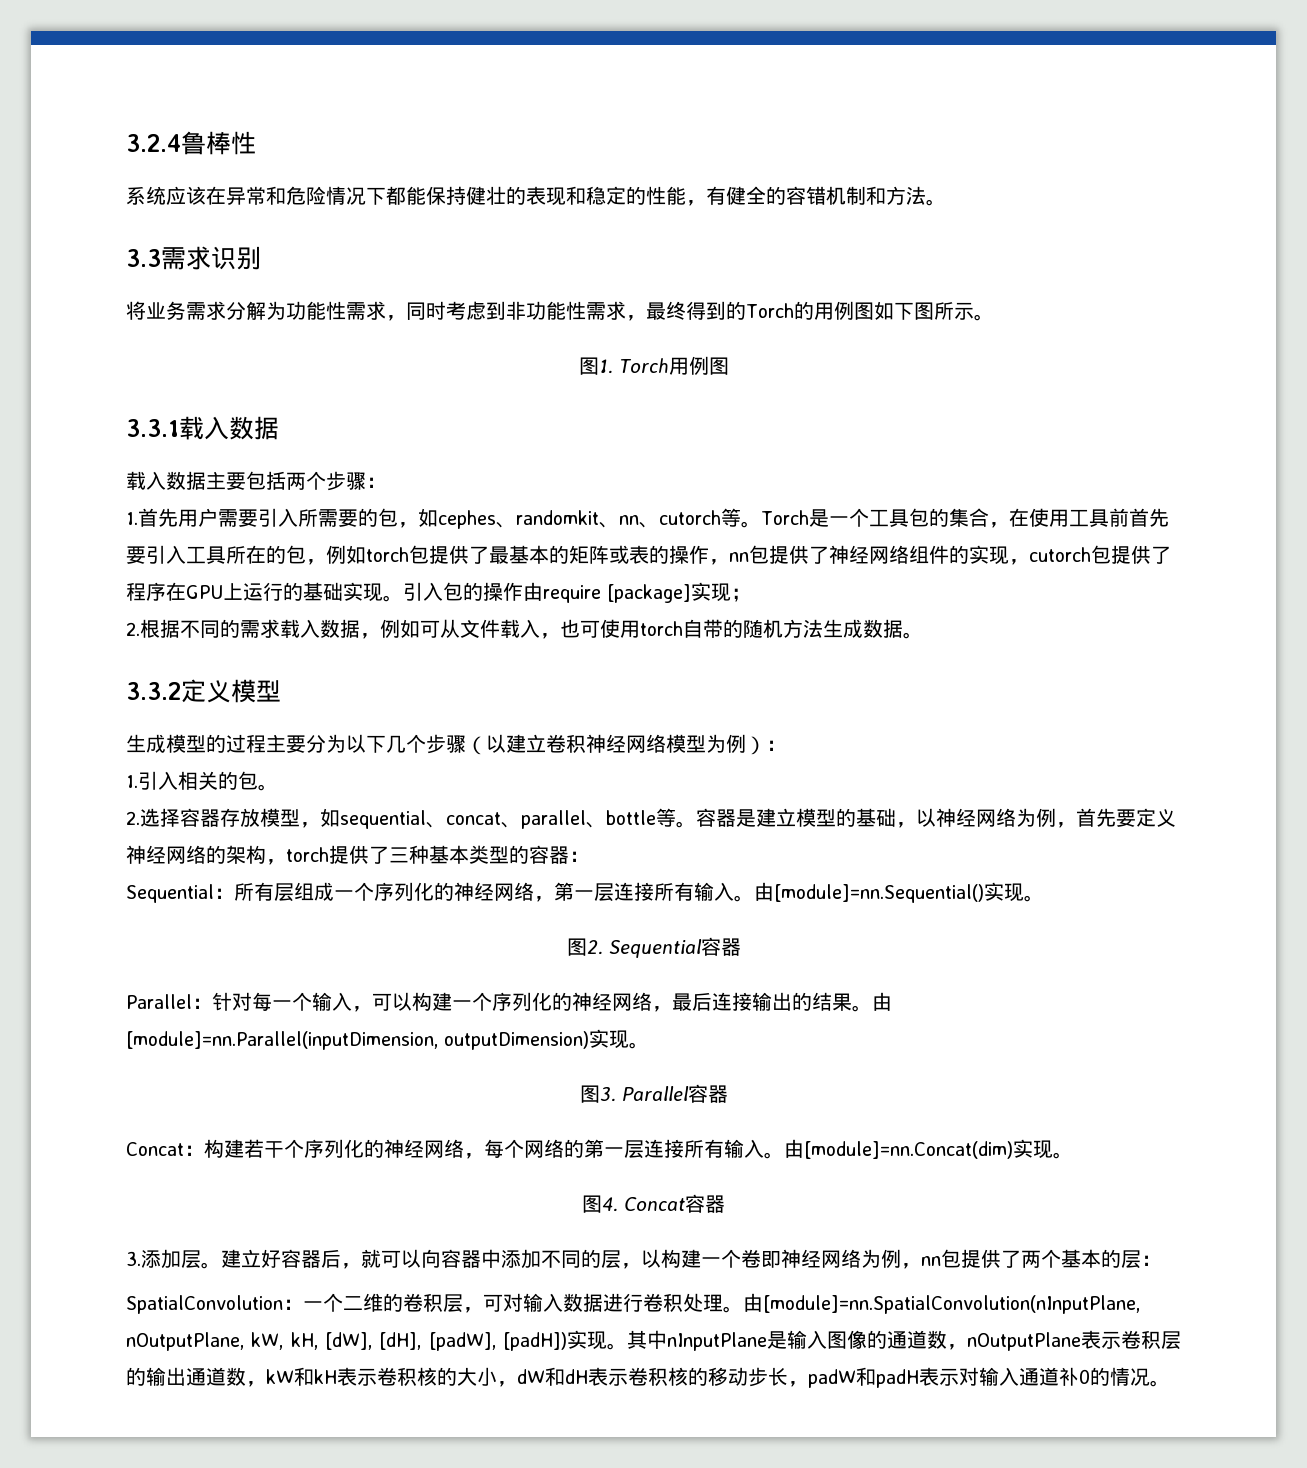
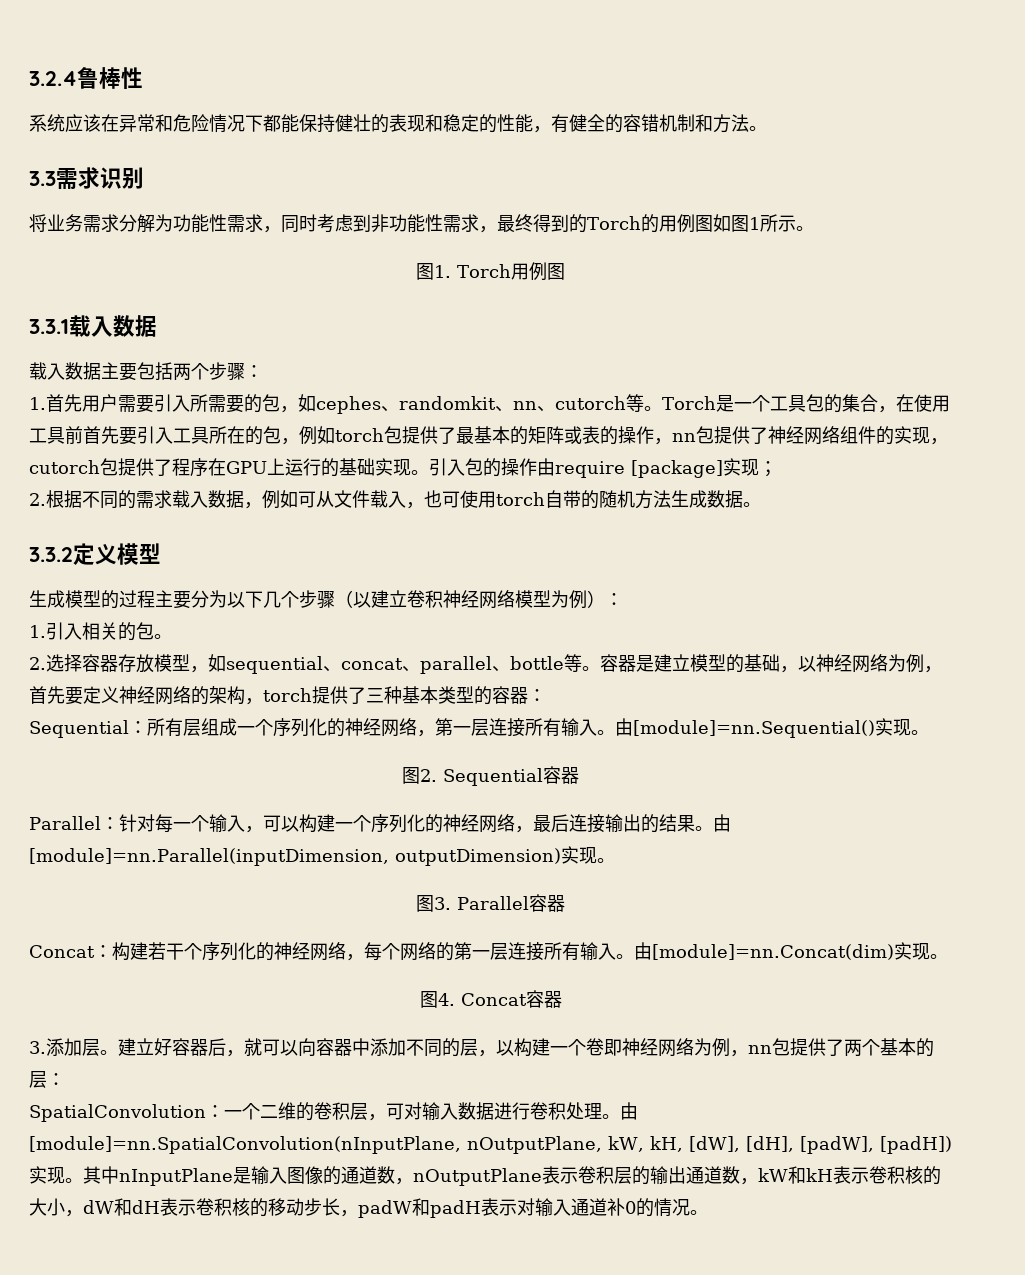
- 将业务需求分解为功能性需求，同时考虑到非功能性需求，最终得到的Torch的用例图如下图所示。
+ 将业务需求分解为功能性需求，同时考虑到非功能性需求，最终得到的Torch的用例图如图1所示。

